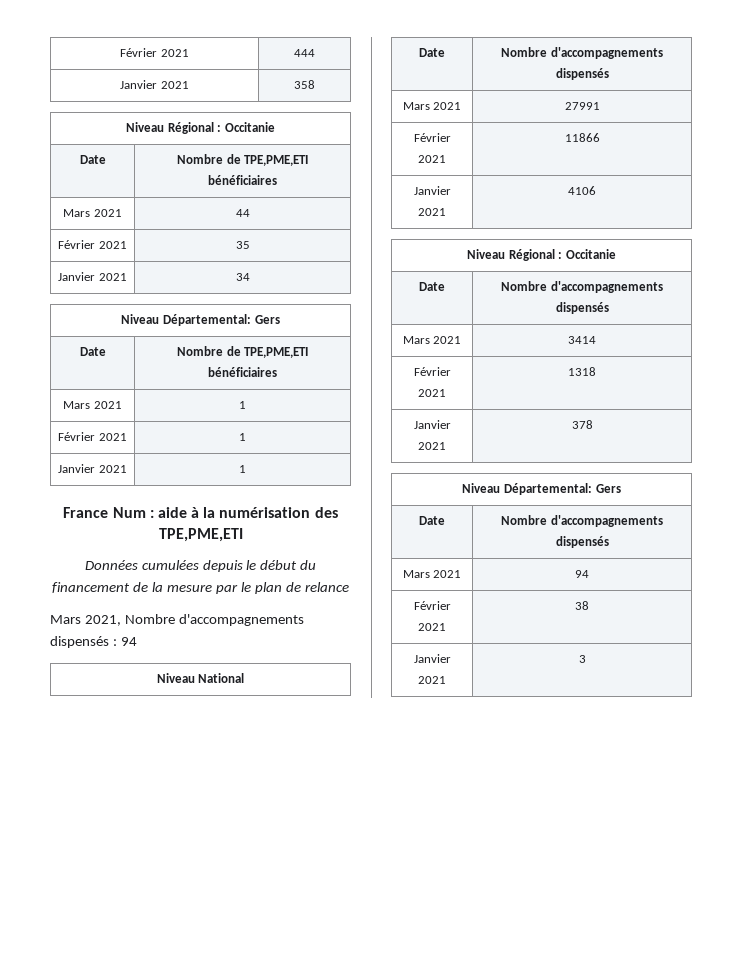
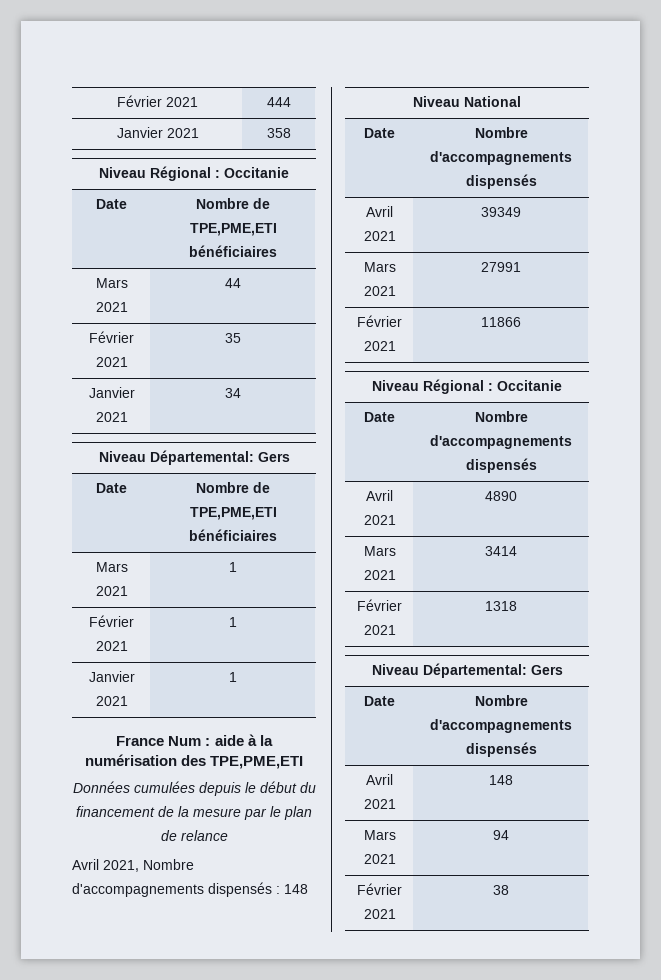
- Mars 2021, Nombre d'accompagnements dispensés : 94
+ Avril 2021, Nombre d'accompagnements dispensés : 148
+ Avril 2021 | 39349
- Janvier 2021 | 4106
+ Avril 2021 | 4890
- Janvier 2021 | 378
+ Avril 2021 | 148
- Janvier 2021 | 3

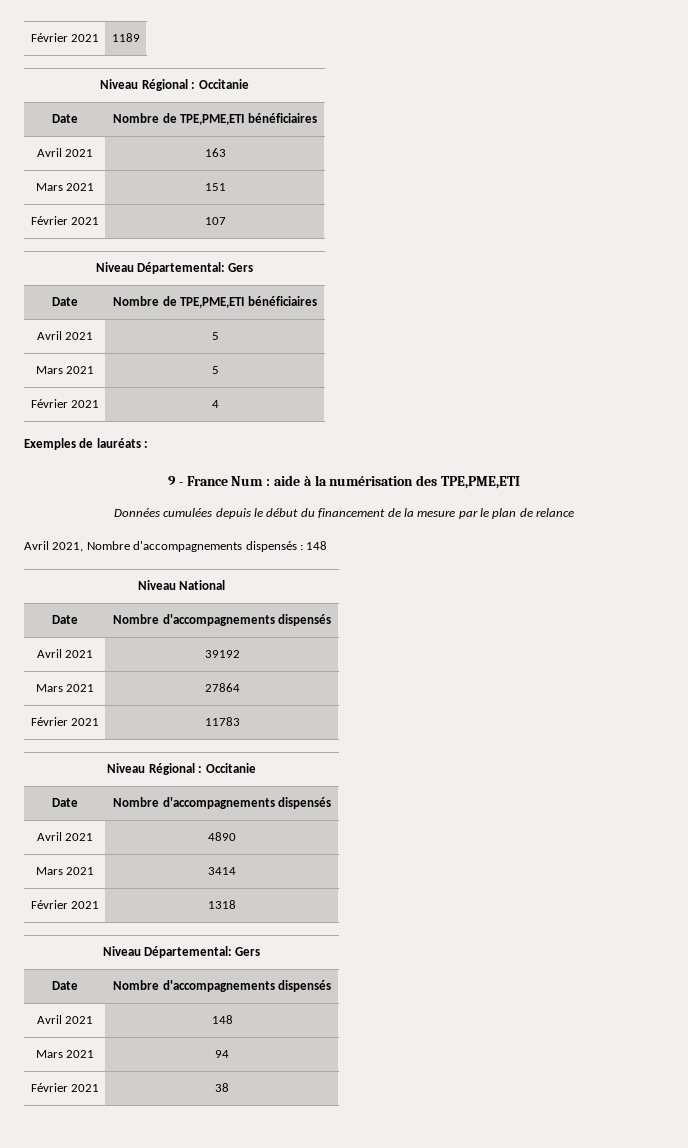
- Février 2021 | 444
- Janvier 2021 | 358
+ Février 2021 | 1189
- Mars 2021 | 44
- Février 2021 | 35
- Janvier 2021 | 34
+ Avril 2021 | 163
+ Mars 2021 | 151
+ Février 2021 | 107
- Mars 2021 | 1
- Février 2021 | 1
- Janvier 2021 | 1
- France Num : aide à la numérisation des TPE,PME,ETI
+ Avril 2021 | 5
+ Mars 2021 | 5
+ Février 2021 | 4
+ Exemples de lauréats :
+ 9 - France Num : aide à la numérisation des TPE,PME,ETI
- Avril 2021 | 39349
- Mars 2021 | 27991
- Février 2021 | 11866
+ Avril 2021 | 39192
+ Mars 2021 | 27864
+ Février 2021 | 11783

